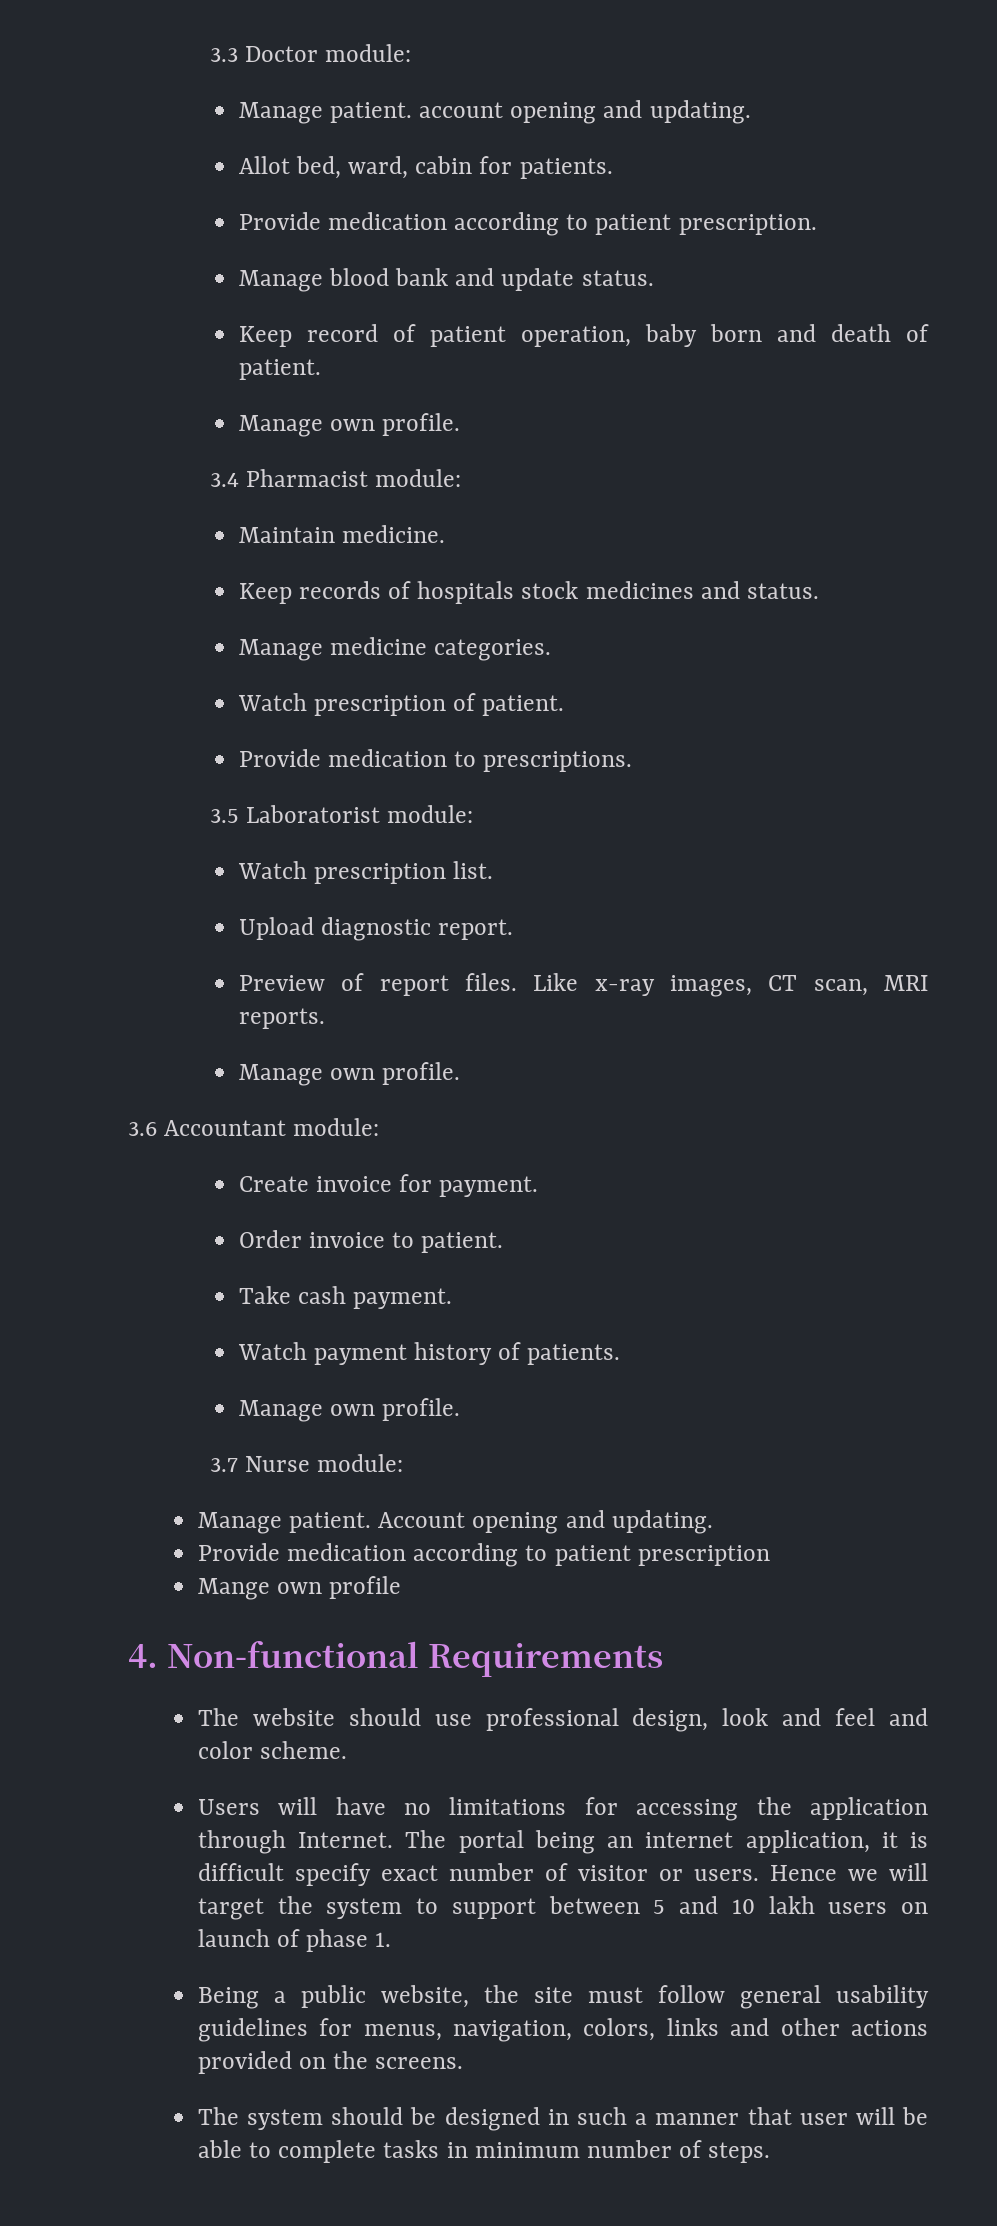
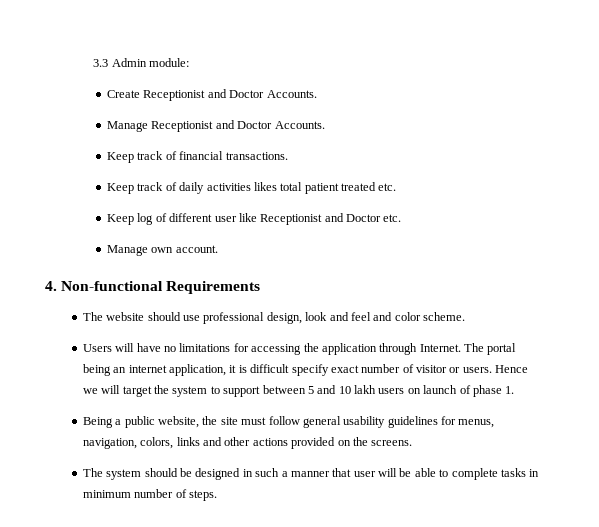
- 3.3 Doctor module:
- Manage patient. account opening and updating.
- Allot bed, ward, cabin for patients.
- Provide medication according to patient prescription.
- Manage blood bank and update status.
- Keep record of patient operation, baby born and death of patient.
- Manage own profile.
- 3.4 Pharmacist module:
- Maintain medicine.
- Keep records of hospitals stock medicines and status.
- Manage medicine categories.
- Watch prescription of patient.
- Provide medication to prescriptions.
- 3.5 Laboratorist module:
- Watch prescription list.
- Upload diagnostic report.
- Preview of report files. Like x-ray images, CT scan, MRI reports.
- Manage own profile.
- 3.6 Accountant module:
- Create invoice for payment.
- Order invoice to patient.
- Take cash payment.
- Watch payment history of patients.
- Manage own profile.
- 3.7 Nurse module:
- Manage patient. Account opening and updating.
- Provide medication according to patient prescription
- Mange own profile
+ 3.3 Admin module:
+ Create Receptionist and Doctor Accounts.
+ Manage Receptionist and Doctor Accounts.
+ Keep track of financial transactions.
+ Keep track of daily activities likes total patient treated etc.
+ Keep log of different user like Receptionist and Doctor etc.
+ Manage own account.

